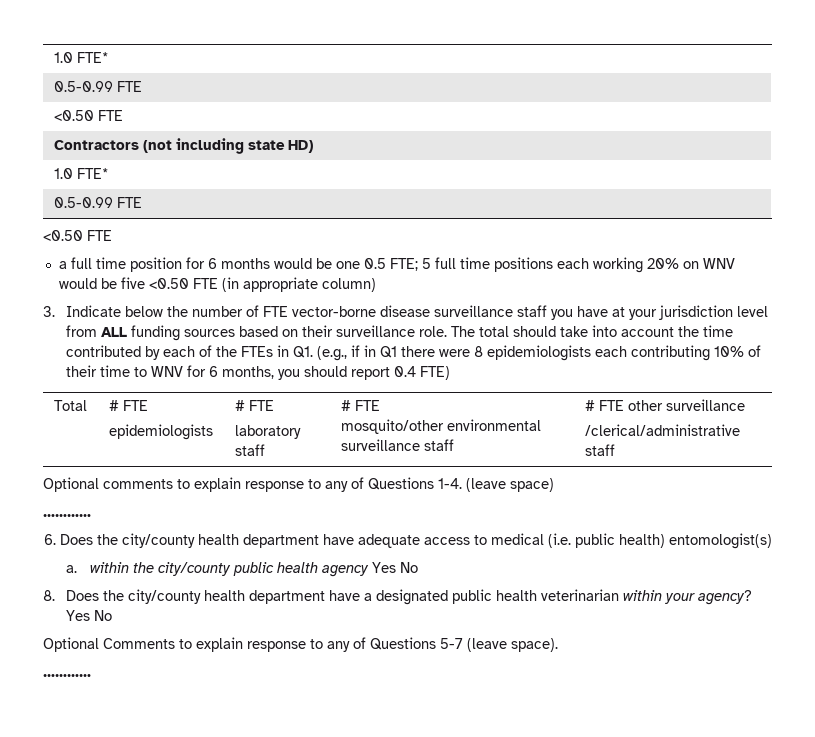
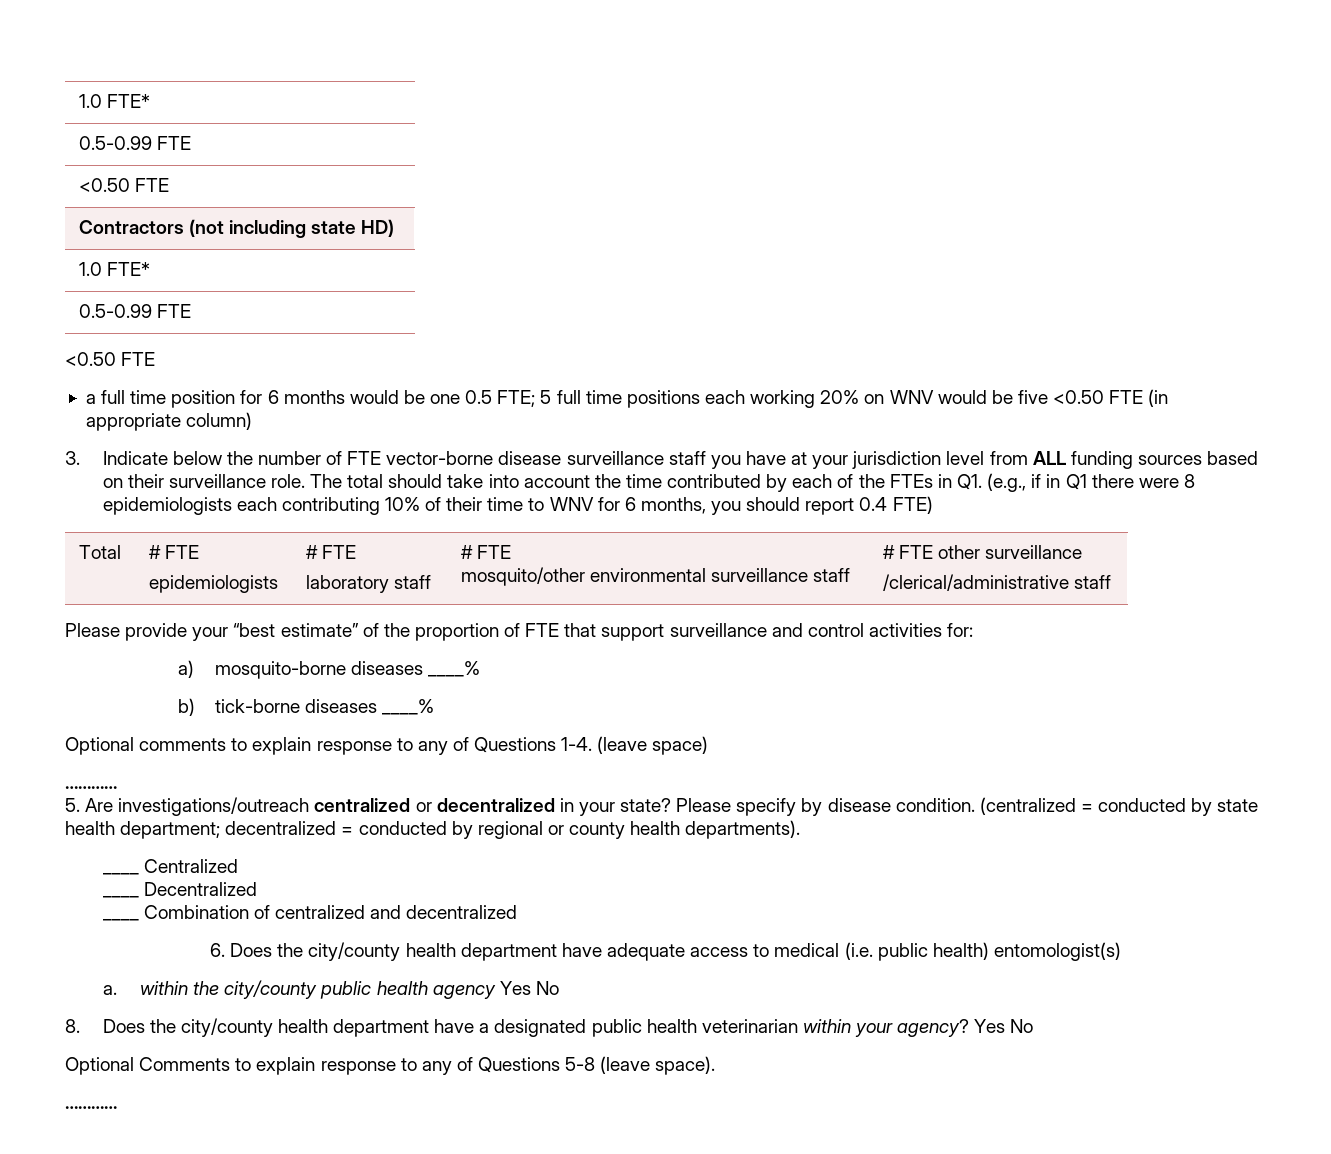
+ Please provide your “best estimate” of the proportion of FTE that support surveillance and control activities for:
+ a) mosquito-borne diseases ____%
+ b) tick-borne diseases ____%
+ 5. Are investigations/outreach centralized or decentralized in your state? Please specify by disease condition. (centralized = conducted by state health department; decentralized = conducted by regional or county health departments).
+ ____ Centralized
+ ____ Decentralized
+ ____ Combination of centralized and decentralized
- Optional Comments to explain response to any of Questions 5-7 (leave space).
+ Optional Comments to explain response to any of Questions 5-8 (leave space).

